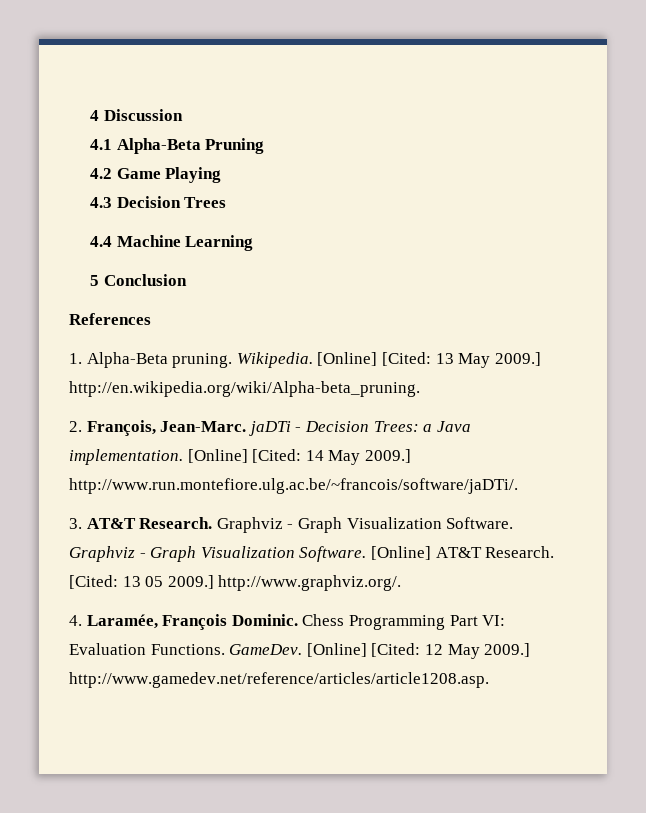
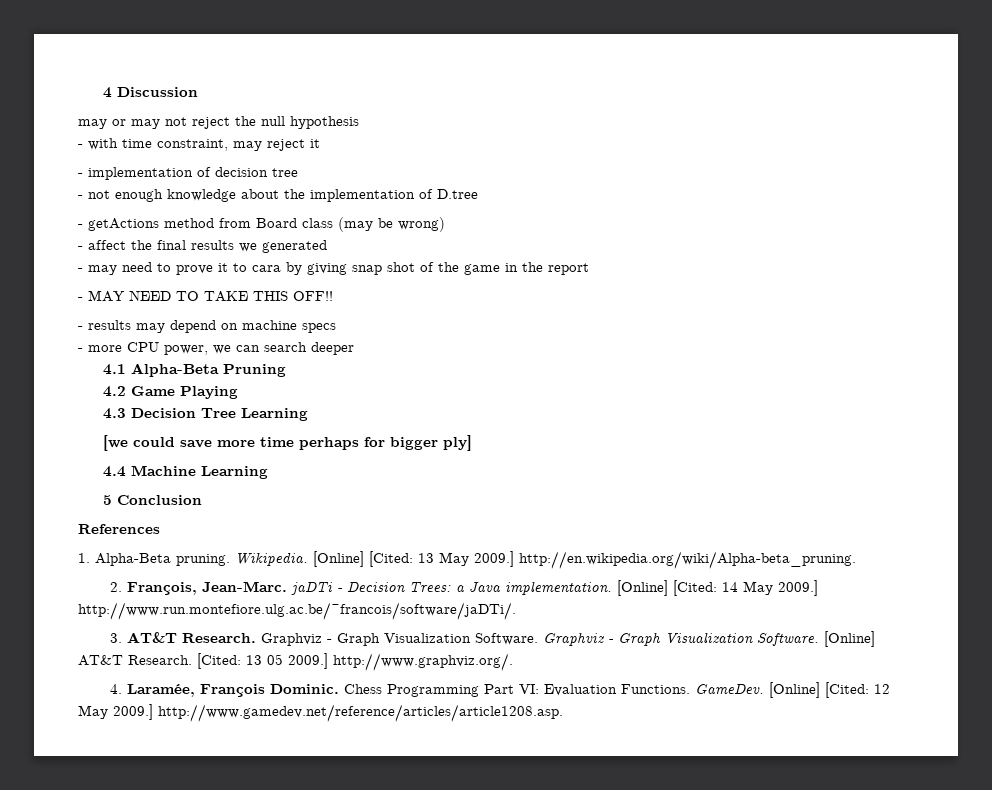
+ may or may not reject the null hypothesis
+ - with time constraint, may reject it
+ - implementation of decision tree
+ - not enough knowledge about the implementation of D.tree
+ - getActions method from Board class (may be wrong)
+ - affect the final results we generated
+ - may need to prove it to cara by giving snap shot of the game in the report
+ - MAY NEED TO TAKE THIS OFF!!
+ - results may depend on machine specs
+ - more CPU power, we can search deeper
- 4.3 Decision Trees
+ 4.3 Decision Tree Learning
+ [we could save more time perhaps for bigger ply]

